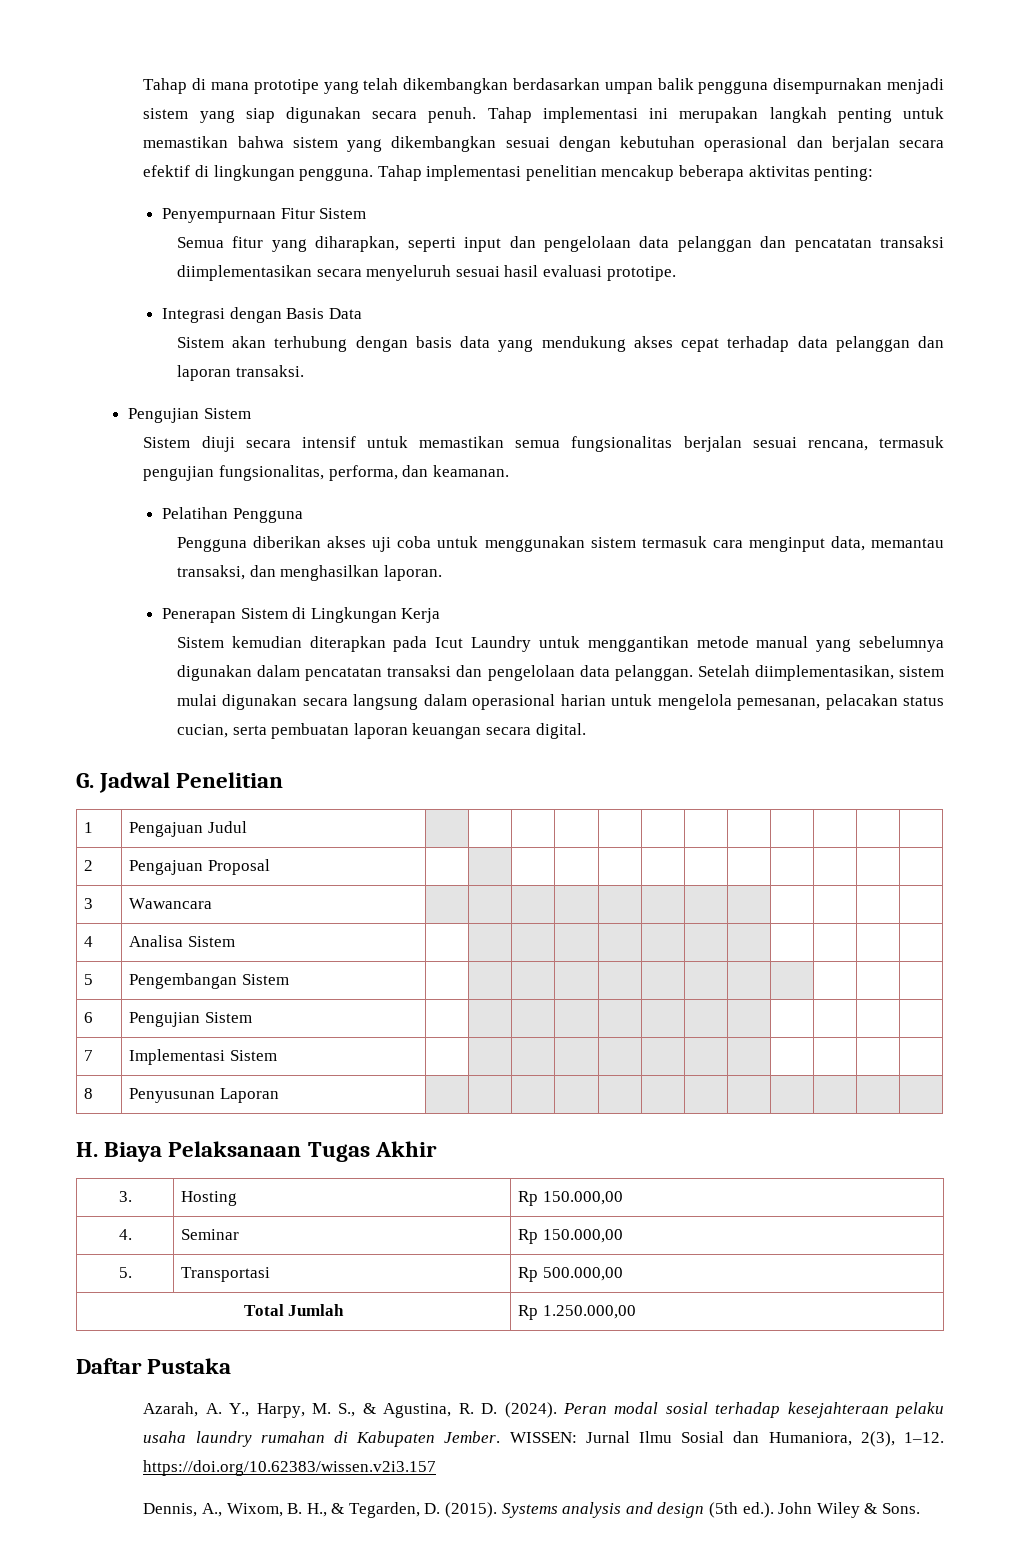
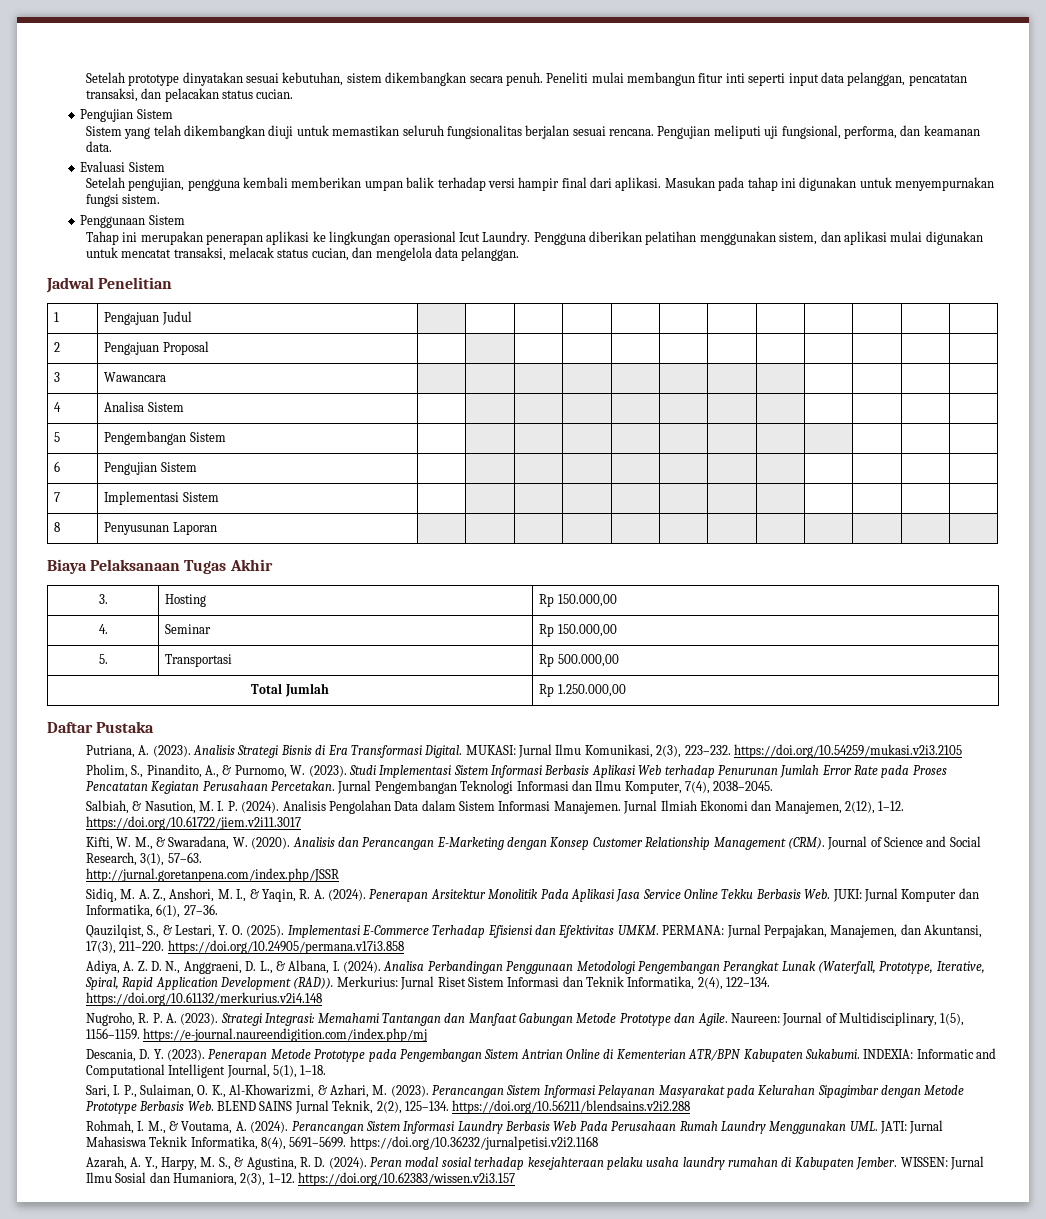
- Tahap di mana prototipe yang telah dikembangkan berdasarkan umpan balik pengguna disempurnakan menjadi sistem yang siap digunakan secara penuh. Tahap implementasi ini merupakan langkah penting untuk memastikan bahwa sistem yang dikembangkan sesuai dengan kebutuhan operasional dan berjalan secara efektif di lingkungan pengguna. Tahap implementasi penelitian mencakup beberapa aktivitas penting:
- Penyempurnaan Fitur Sistem
- Semua fitur yang diharapkan, seperti input dan pengelolaan data pelanggan dan pencatatan transaksi diimplementasikan secara menyeluruh sesuai hasil evaluasi prototipe.
- Integrasi dengan Basis Data
- Sistem akan terhubung dengan basis data yang mendukung akses cepat terhadap data pelanggan dan laporan transaksi.
+ Setelah prototype dinyatakan sesuai kebutuhan, sistem dikembangkan secara penuh. Peneliti mulai membangun fitur inti seperti input data pelanggan, pencatatan transaksi, dan pelacakan status cucian.
- Sistem diuji secara intensif untuk memastikan semua fungsionalitas berjalan sesuai rencana, termasuk pengujian fungsionalitas, performa, dan keamanan.
- Pelatihan Pengguna
- Pengguna diberikan akses uji coba untuk menggunakan sistem termasuk cara menginput data, memantau transaksi, dan menghasilkan laporan.
- Penerapan Sistem di Lingkungan Kerja
- Sistem kemudian diterapkan pada Icut Laundry untuk menggantikan metode manual yang sebelumnya digunakan dalam pencatatan transaksi dan pengelolaan data pelanggan. Setelah diimplementasikan, sistem mulai digunakan secara langsung dalam operasional harian untuk mengelola pemesanan, pelacakan status cucian, serta pembuatan laporan keuangan secara digital.
- G. Jadwal Penelitian
+ Sistem yang telah dikembangkan diuji untuk memastikan seluruh fungsionalitas berjalan sesuai rencana. Pengujian meliputi uji fungsional, performa, dan keamanan data.
+ Evaluasi Sistem
+ Setelah pengujian, pengguna kembali memberikan umpan balik terhadap versi hampir final dari aplikasi. Masukan pada tahap ini digunakan untuk menyempurnakan fungsi sistem.
+ Penggunaan Sistem
+ Tahap ini merupakan penerapan aplikasi ke lingkungan operasional Icut Laundry. Pengguna diberikan pelatihan menggunakan sistem, dan aplikasi mulai digunakan untuk mencatat transaksi, melacak status cucian, dan mengelola data pelanggan.
+ Jadwal Penelitian
- H. Biaya Pelaksanaan Tugas Akhir
+ Biaya Pelaksanaan Tugas Akhir
+ Putriana, A. (2023). Analisis Strategi Bisnis di Era Transformasi Digital. MUKASI: Jurnal Ilmu Komunikasi, 2(3), 223–232. https://doi.org/10.54259/mukasi.v2i3.2105
+ Pholim, S., Pinandito, A., & Purnomo, W. (2023). Studi Implementasi Sistem Informasi Berbasis Aplikasi Web terhadap Penurunan Jumlah Error Rate pada Proses Pencatatan Kegiatan Perusahaan Percetakan. Jurnal Pengembangan Teknologi Informasi dan Ilmu Komputer, 7(4), 2038–2045.
+ Salbiah, & Nasution, M. I. P. (2024). Analisis Pengolahan Data dalam Sistem Informasi Manajemen. Jurnal Ilmiah Ekonomi dan Manajemen, 2(12), 1–12. https://doi.org/10.61722/jiem.v2i11.3017
+ Kifti, W. M., & Swaradana, W. (2020). Analisis dan Perancangan E-Marketing dengan Konsep Customer Relationship Management (CRM). Journal of Science and Social Research, 3(1), 57–63.
+ http://jurnal.goretanpena.com/index.php/JSSR
+ Sidiq, M. A. Z., Anshori, M. I., & Yaqin, R. A. (2024). Penerapan Arsitektur Monolitik Pada Aplikasi Jasa Service Online Tekku Berbasis Web. JUKI: Jurnal Komputer dan Informatika, 6(1), 27–36.
+ Qauzilqist, S., & Lestari, Y. O. (2025). Implementasi E-Commerce Terhadap Efisiensi dan Efektivitas UMKM. PERMANA: Jurnal Perpajakan, Manajemen, dan Akuntansi, 17(3), 211–220. https://doi.org/10.24905/permana.v17i3.858
+ Adiya, A. Z. D. N., Anggraeni, D. L., & Albana, I. (2024). Analisa Perbandingan Penggunaan Metodologi Pengembangan Perangkat Lunak (Waterfall, Prototype, Iterative, Spiral, Rapid Application Development (RAD)). Merkurius: Jurnal Riset Sistem Informasi dan Teknik Informatika, 2(4), 122–134. https://doi.org/10.61132/merkurius.v2i4.148
+ Nugroho, R. P. A. (2023). Strategi Integrasi: Memahami Tantangan dan Manfaat Gabungan Metode Prototype dan Agile. Naureen: Journal of Multidisciplinary, 1(5), 1156–1159. https://e-journal.naureendigition.com/index.php/mj
+ Descania, D. Y. (2023). Penerapan Metode Prototype pada Pengembangan Sistem Antrian Online di Kementerian ATR/BPN Kabupaten Sukabumi. INDEXIA: Informatic and Computational Intelligent Journal, 5(1), 1–18.
+ Sari, I. P., Sulaiman, O. K., Al-Khowarizmi, & Azhari, M. (2023). Perancangan Sistem Informasi Pelayanan Masyarakat pada Kelurahan Sipagimbar dengan Metode Prototype Berbasis Web. BLEND SAINS Jurnal Teknik, 2(2), 125–134. https://doi.org/10.56211/blendsains.v2i2.288
+ Rohmah, I. M., & Voutama, A. (2024). Perancangan Sistem Informasi Laundry Berbasis Web Pada Perusahaan Rumah Laundry Menggunakan UML. JATI: Jurnal Mahasiswa Teknik Informatika, 8(4), 5691–5699. https://doi.org/10.36232/jurnalpetisi.v2i2.1168
- Dennis, A., Wixom, B. H., & Tegarden, D. (2015). Systems analysis and design (5th ed.). John Wiley & Sons.

